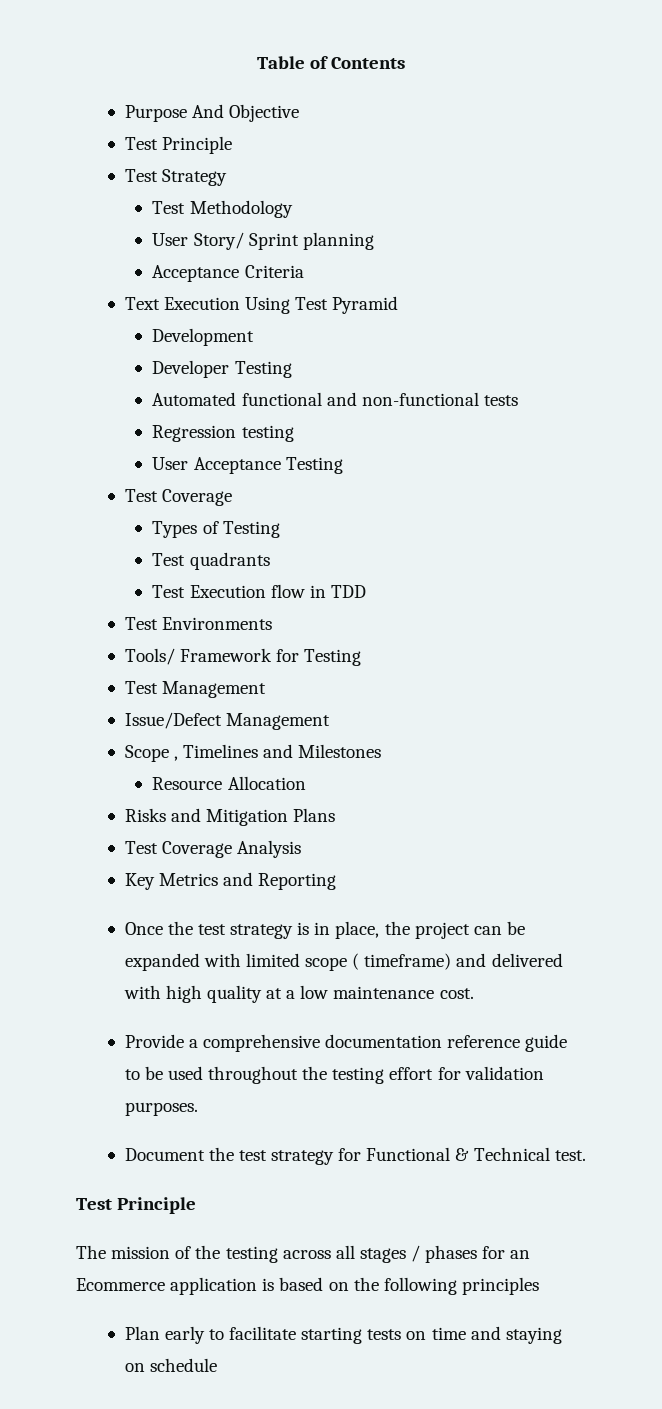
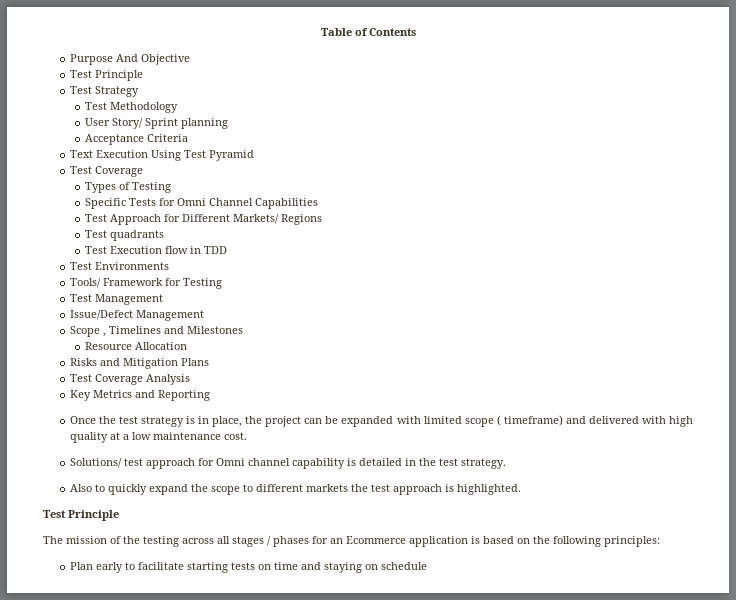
- Development
- Developer Testing
- Automated functional and non-functional tests
- Regression testing
- User Acceptance Testing
+ Specific Tests for Omni Channel Capabilities
+ Test Approach for Different Markets/ Regions
- Provide a comprehensive documentation reference guide to be used throughout the testing effort for validation purposes.
- Document the test strategy for Functional & Technical test.
+ Solutions/ test approach for Omni channel capability is detailed in the test strategy.
+ Also to quickly expand the scope to different markets the test approach is highlighted.
- The mission of the testing across all stages / phases for an Ecommerce application is based on the following principles
+ The mission of the testing across all stages / phases for an Ecommerce application is based on the following principles:

